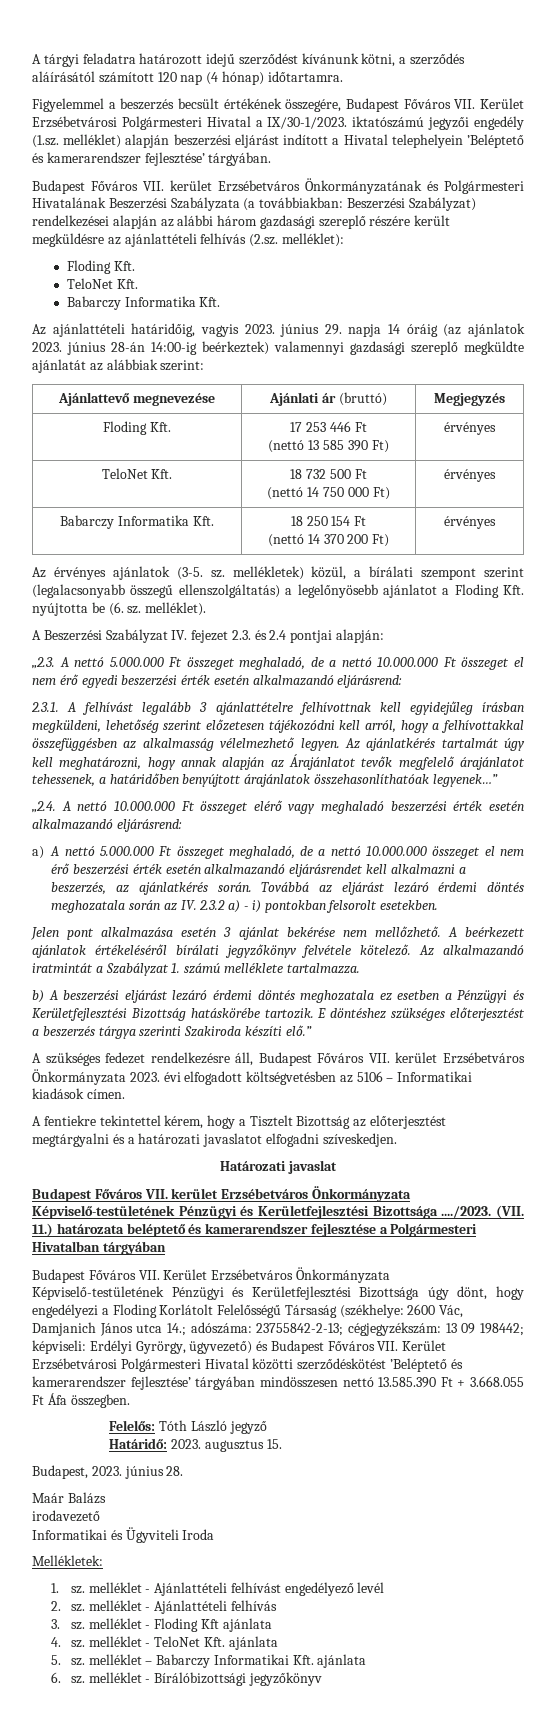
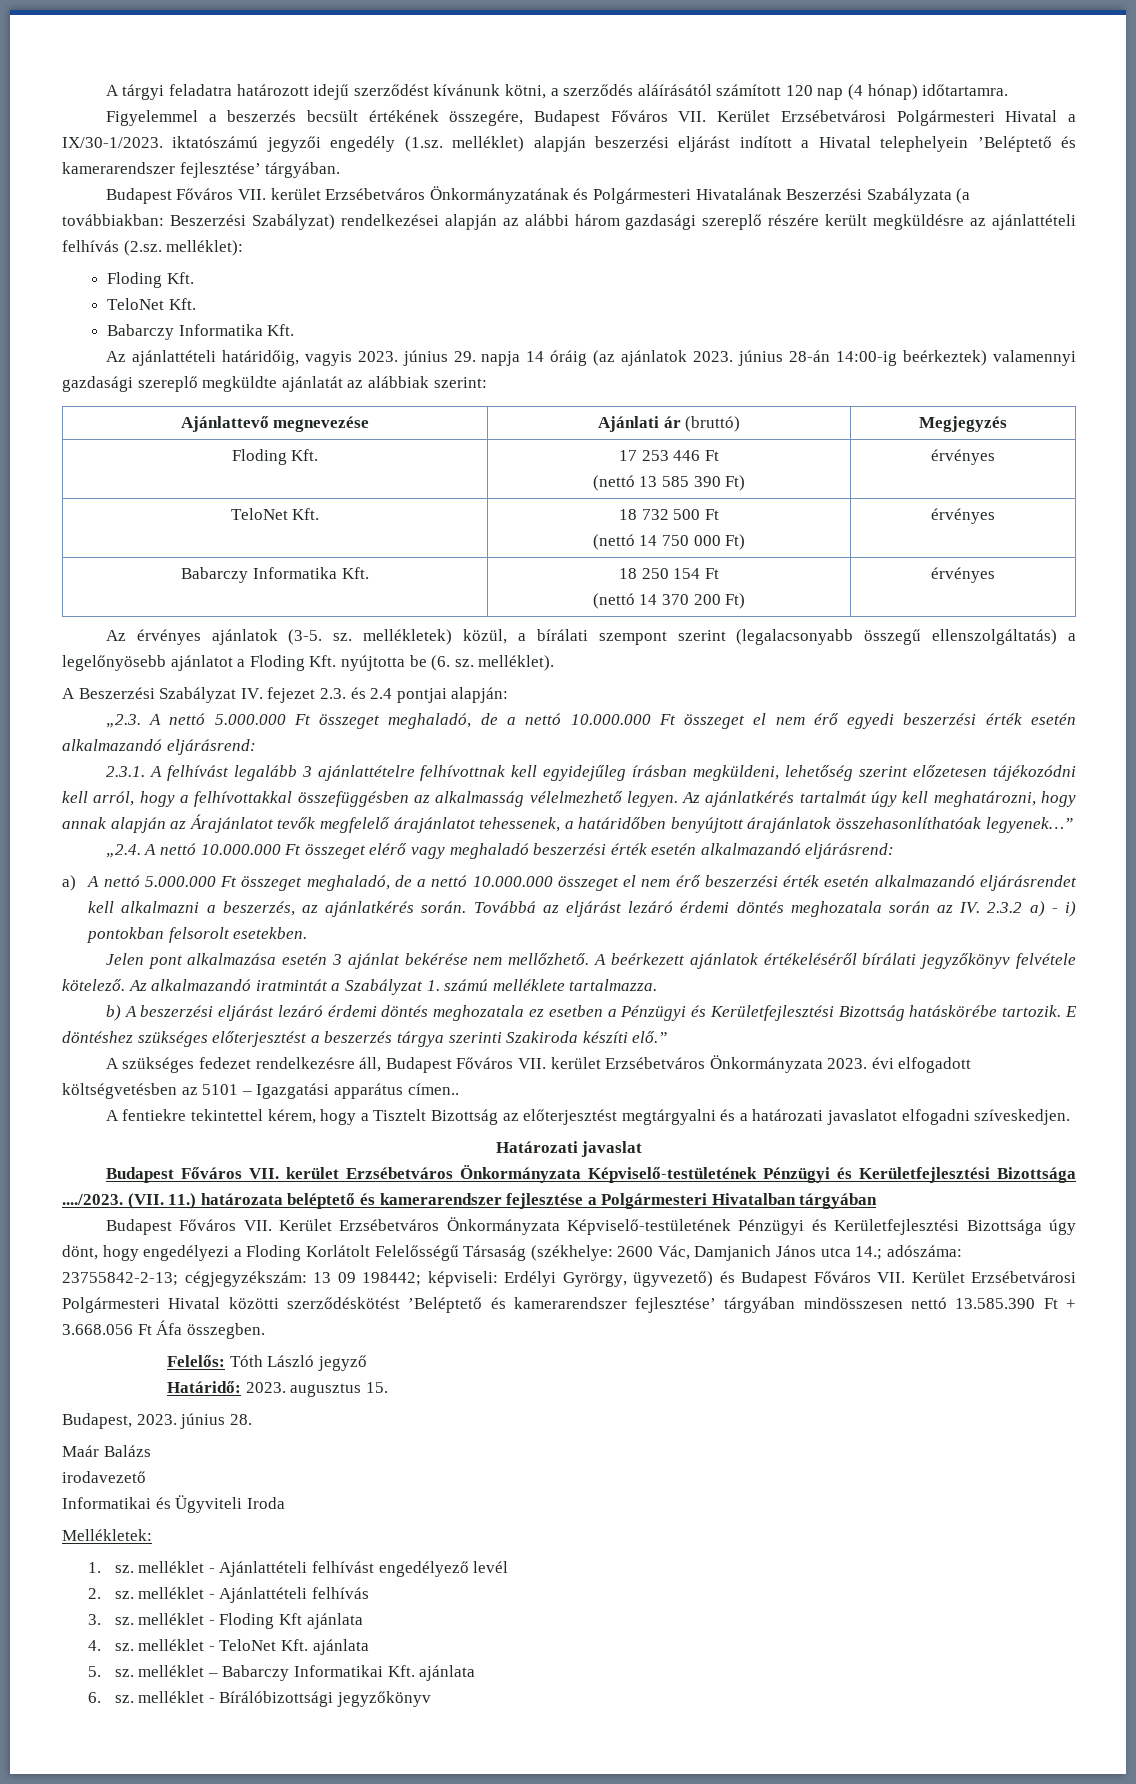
- A szükséges fedezet rendelkezésre áll, Budapest Főváros VII. kerület Erzsébetváros Önkormányzata 2023. évi elfogadott költségvetésben az 5106 – Informatikai kiadások címen.
+ A szükséges fedezet rendelkezésre áll, Budapest Főváros VII. kerület Erzsébetváros Önkormányzata 2023. évi elfogadott költségvetésben az 5101 – Igazgatási apparátus címen..
- Budapest Főváros VII. Kerület Erzsébetváros Önkormányzata Képviselő-testületének Pénzügyi és Kerületfejlesztési Bizottsága úgy dönt, hogy engedélyezi a Floding Korlátolt Felelősségű Társaság (székhelye: 2600 Vác, Damjanich János utca 14.; adószáma: 23755842-2-13; cégjegyzékszám: 13 09 198442; képviseli: Erdélyi Gyrörgy, ügyvezető) és Budapest Főváros VII. Kerület Erzsébetvárosi Polgármesteri Hivatal közötti szerződéskötést ’Beléptető és kamerarendszer fejlesztése’ tárgyában mindösszesen nettó 13.585.390 Ft + 3.668.055 Ft Áfa összegben.
+ Budapest Főváros VII. Kerület Erzsébetváros Önkormányzata Képviselő-testületének Pénzügyi és Kerületfejlesztési Bizottsága úgy dönt, hogy engedélyezi a Floding Korlátolt Felelősségű Társaság (székhelye: 2600 Vác, Damjanich János utca 14.; adószáma: 23755842-2-13; cégjegyzékszám: 13 09 198442; képviseli: Erdélyi Gyrörgy, ügyvezető) és Budapest Főváros VII. Kerület Erzsébetvárosi Polgármesteri Hivatal közötti szerződéskötést ’Beléptető és kamerarendszer fejlesztése’ tárgyában mindösszesen nettó 13.585.390 Ft + 3.668.056 Ft Áfa összegben.

